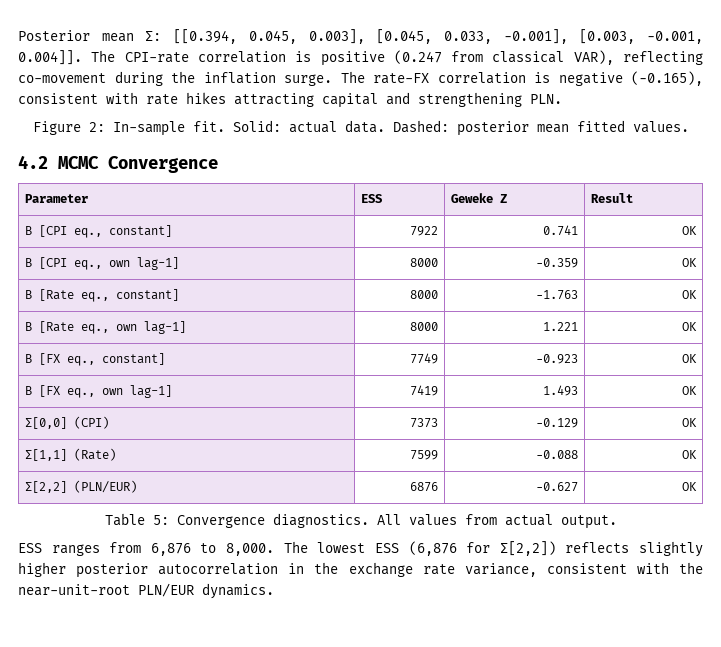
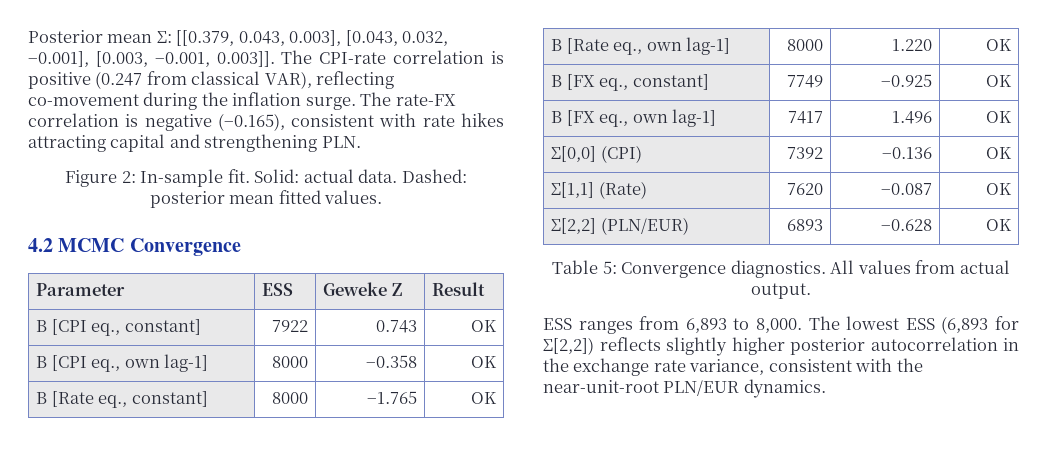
- Posterior mean Σ: [[0.394, 0.045, 0.003], [0.045, 0.033, −0.001], [0.003, −0.001, 0.004]]. The CPI-rate correlation is positive (0.247 from classical VAR), reflecting co-movement during the inflation surge.
+ Posterior mean Σ: [[0.379, 0.043, 0.003], [0.043, 0.032, −0.001], [0.003, −0.001, 0.003]]. The CPI-rate correlation is positive (0.247 from classical VAR), reflecting co-movement during the inflation surge.
- B [CPI eq., constant] | 7922 | 0.741 | OK
+ B [CPI eq., constant] | 7922 | 0.743 | OK
- B [CPI eq., own lag-1] | 8000 | −0.359 | OK
+ B [CPI eq., own lag-1] | 8000 | −0.358 | OK
- B [Rate eq., constant] | 8000 | −1.763 | OK
+ B [Rate eq., constant] | 8000 | −1.765 | OK
- B [Rate eq., own lag-1] | 8000 | 1.221 | OK
+ B [Rate eq., own lag-1] | 8000 | 1.220 | OK
- B [FX eq., constant] | 7749 | −0.923 | OK
+ B [FX eq., constant] | 7749 | −0.925 | OK
- B [FX eq., own lag-1] | 7419 | 1.493 | OK
+ B [FX eq., own lag-1] | 7417 | 1.496 | OK
- Σ[0,0] (CPI) | 7373 | −0.129 | OK
+ Σ[0,0] (CPI) | 7392 | −0.136 | OK
- Σ[1,1] (Rate) | 7599 | −0.088 | OK
+ Σ[1,1] (Rate) | 7620 | −0.087 | OK
- Σ[2,2] (PLN/EUR) | 6876 | −0.627 | OK
+ Σ[2,2] (PLN/EUR) | 6893 | −0.628 | OK
- ESS ranges from 6,876 to 8,000.
+ ESS ranges from 6,893 to 8,000.
- The lowest ESS (6,876 for Σ[2,2]) reflects slightly higher posterior autocorrelation in the exchange rate variance, consistent with the near-unit-root PLN/EUR dynamics.
+ The lowest ESS (6,893 for Σ[2,2]) reflects slightly higher posterior autocorrelation in the exchange rate variance, consistent with the near-unit-root PLN/EUR dynamics.

